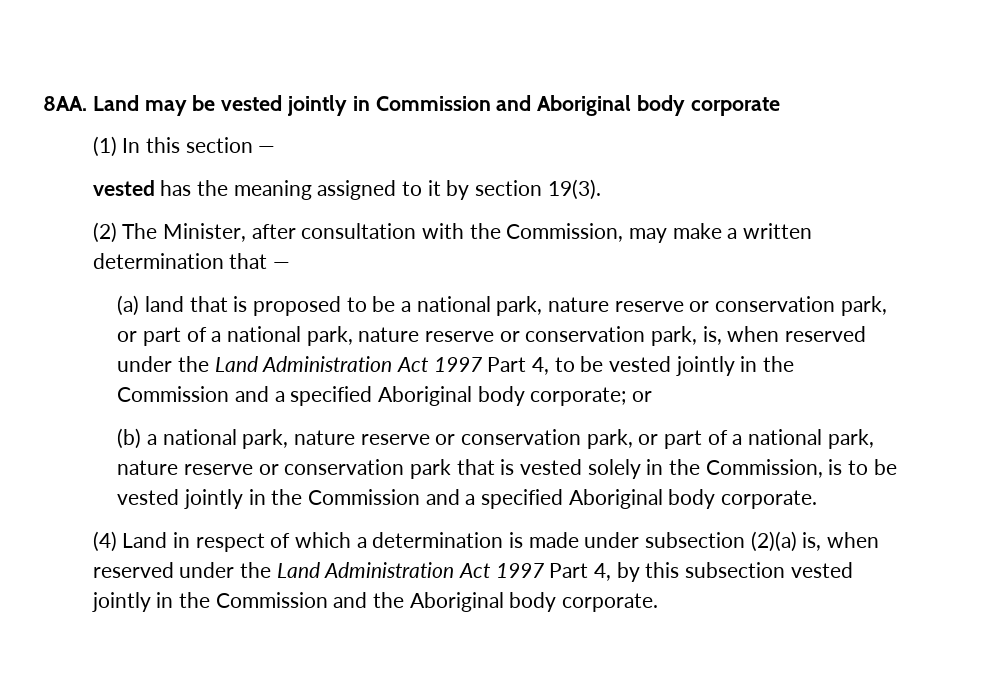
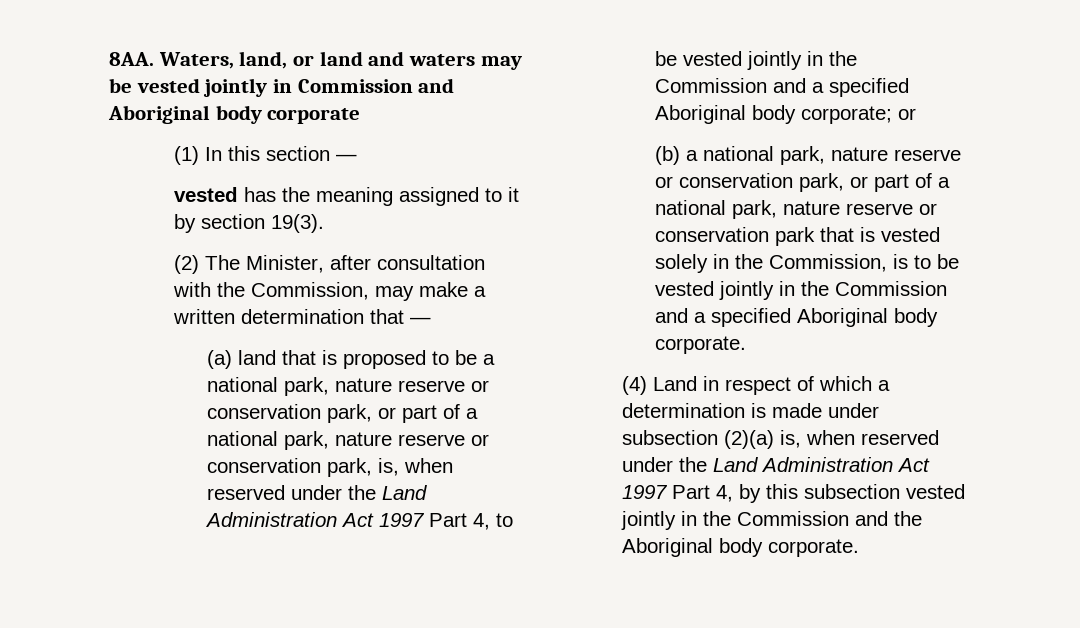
- Land may be vested jointly in Commission and Aboriginal body corporate
+ Waters, land, or land and waters may be vested jointly in Commission and Aboriginal body corporate

